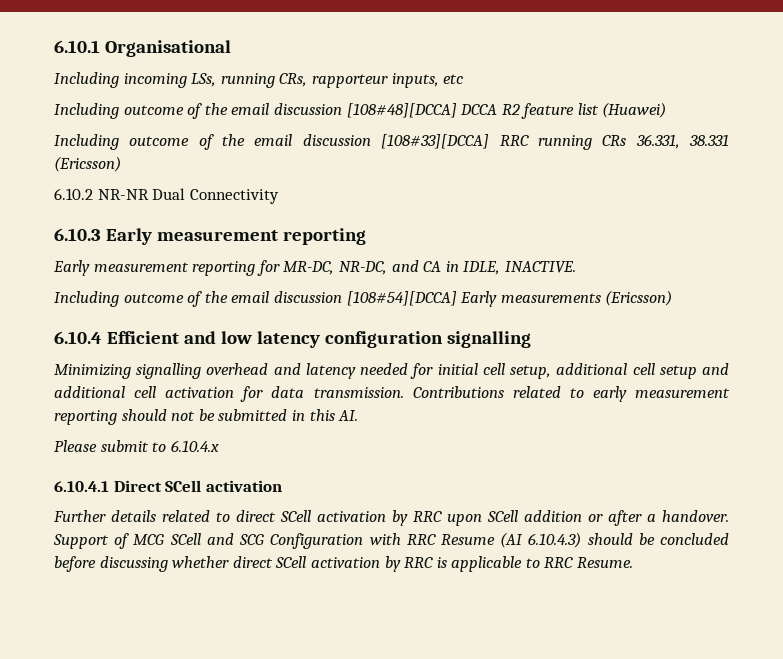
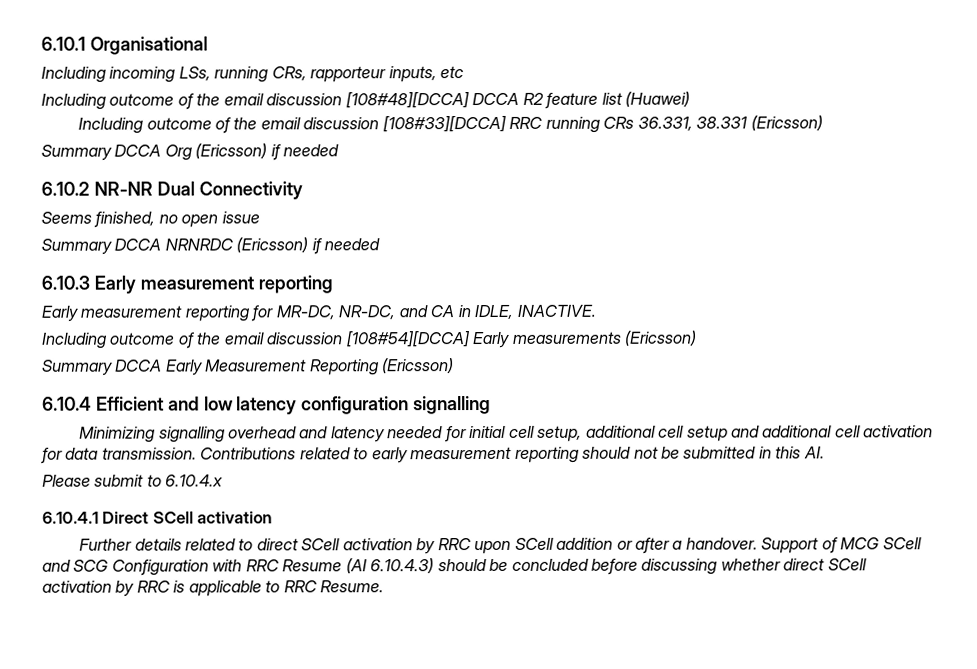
+ Summary DCCA Org (Ericsson) if needed
  6.10.2 NR-NR Dual Connectivity
+ Seems finished, no open issue
+ Summary DCCA NRNRDC (Ericsson) if needed
+ Summary DCCA Early Measurement Reporting (Ericsson)

